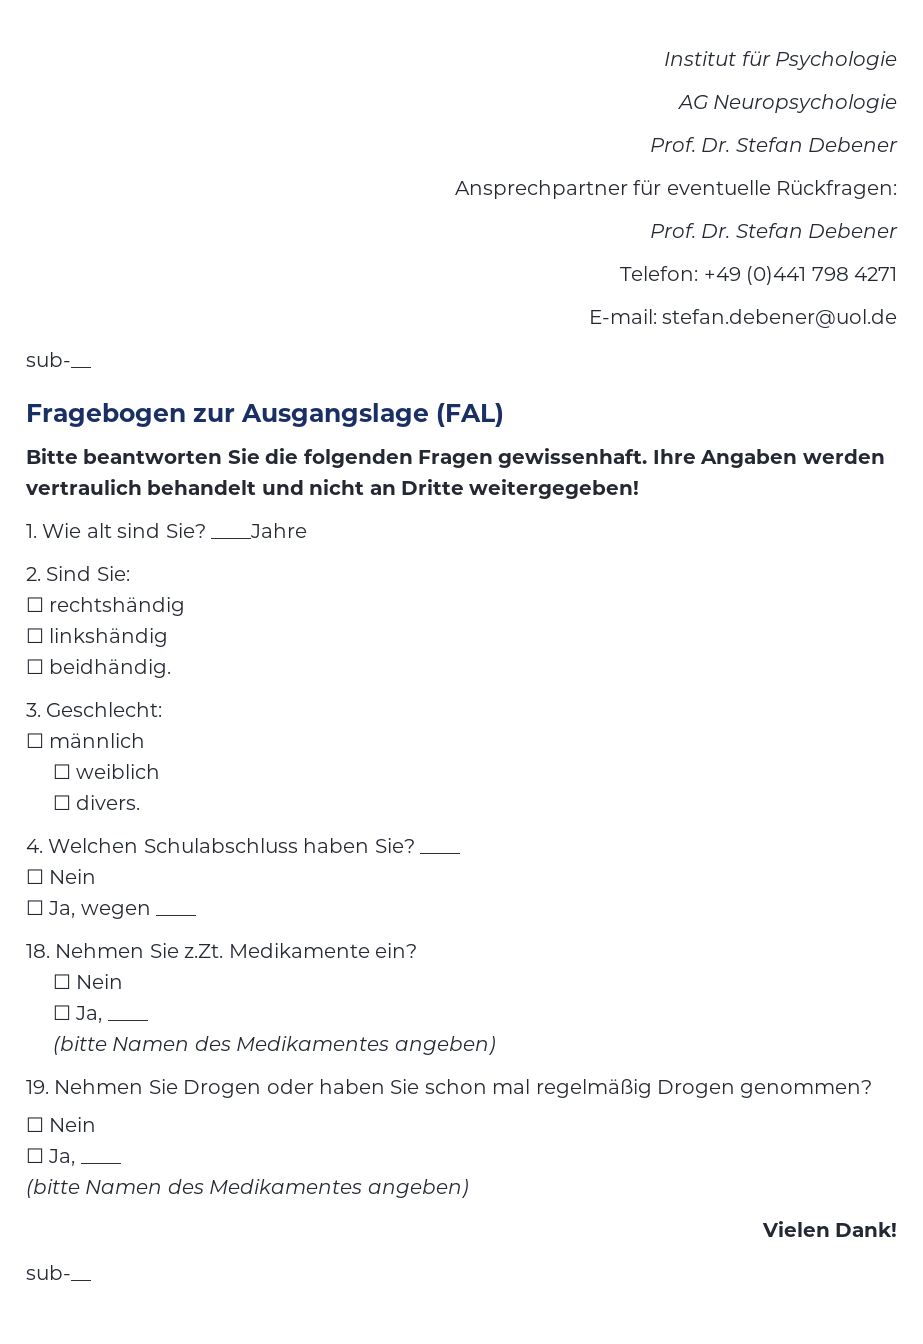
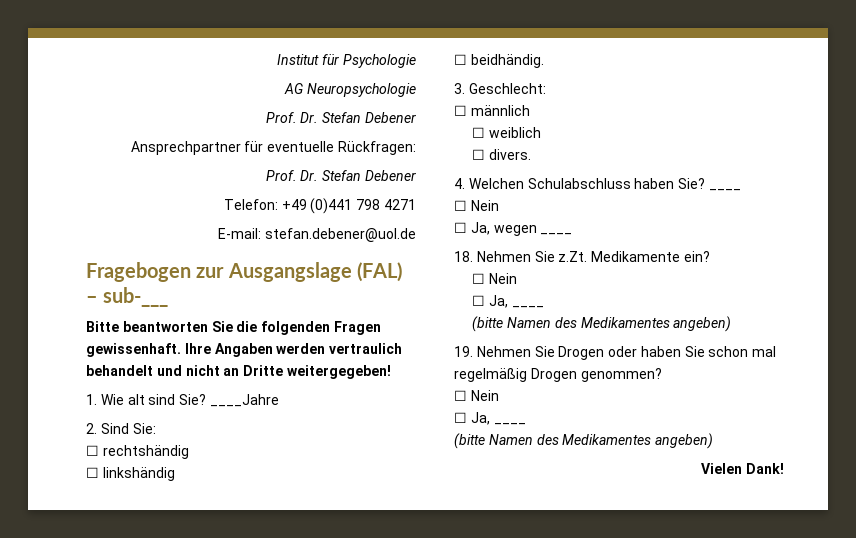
  E-mail: stefan.debener@uol.de
- sub-__
- Fragebogen zur Ausgangslage (FAL)
+ Fragebogen zur Ausgangslage (FAL) – sub-___
  Vielen Dank!
- sub-__

